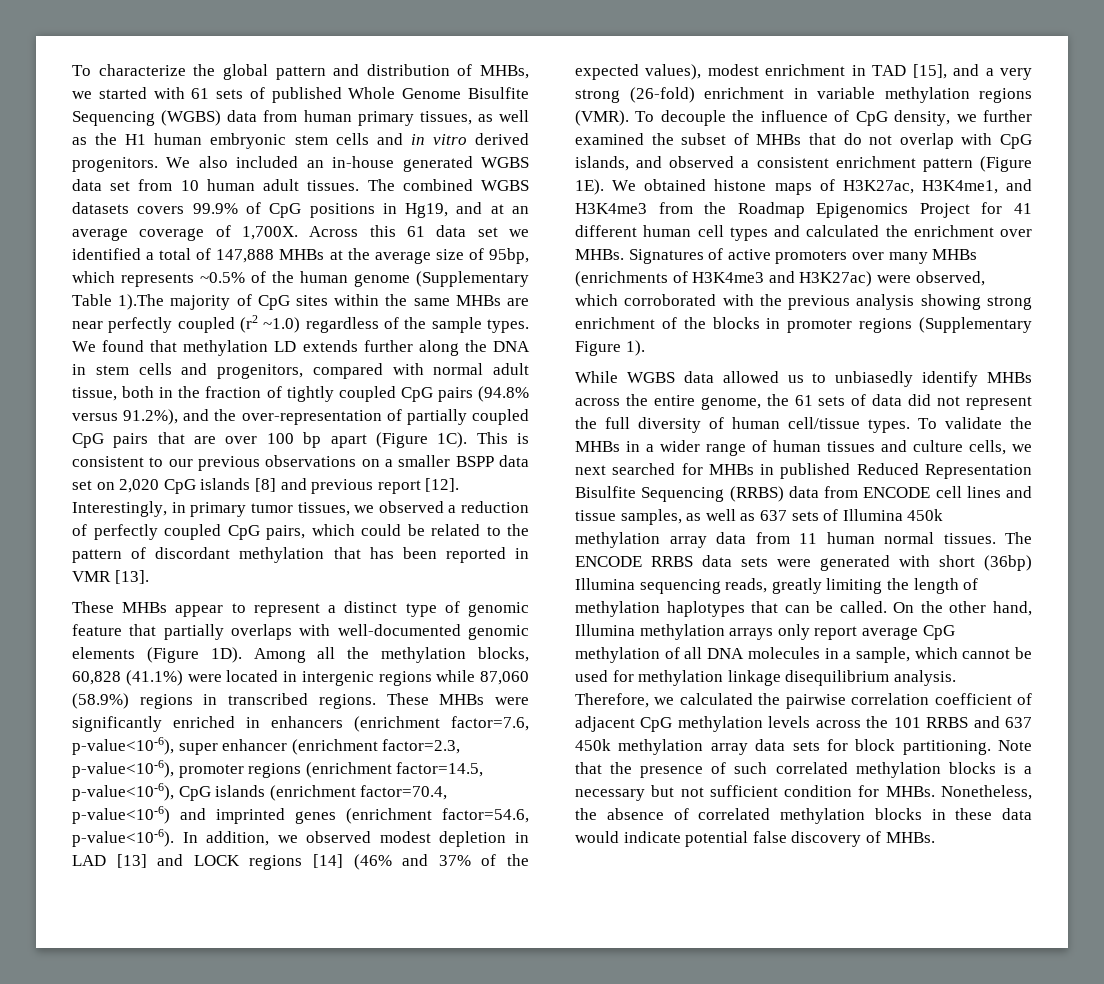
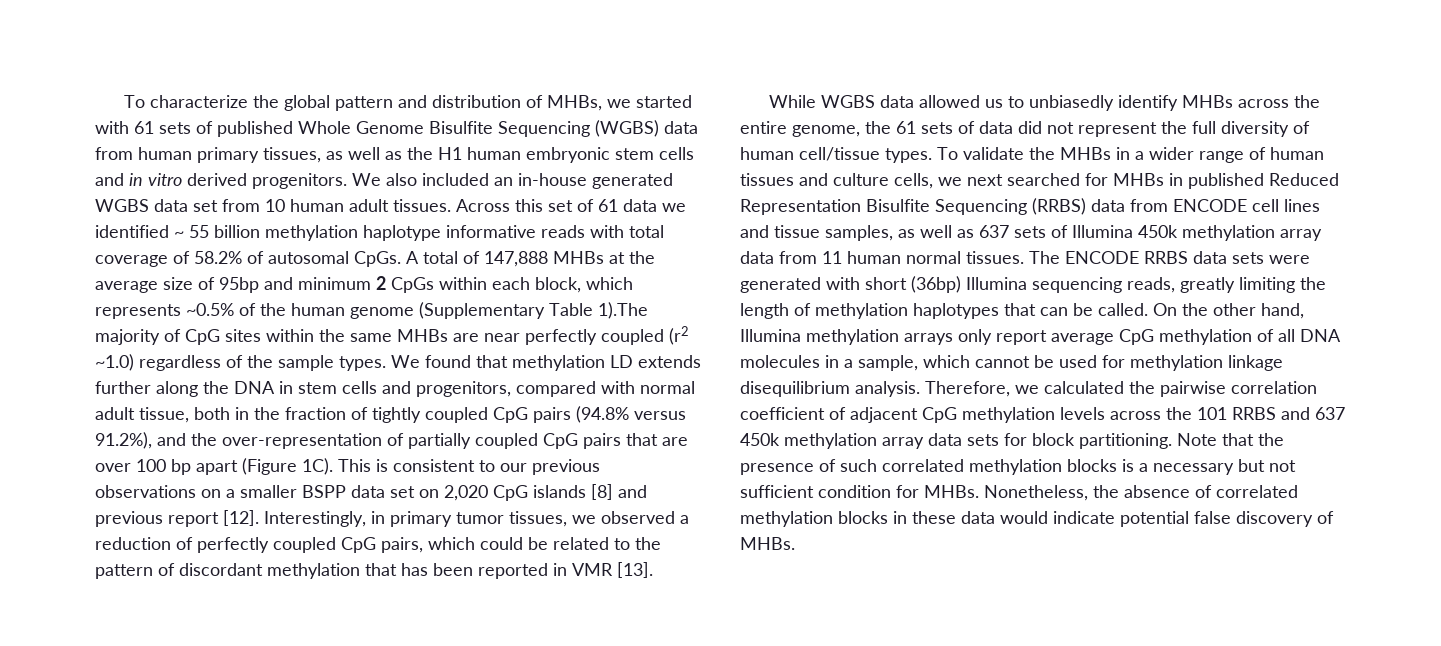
- The combined WGBS datasets covers 99.9% of CpG positions in Hg19, and at an average coverage of 1,700X. Across this 61 data set we identified a total of 147,888 MHBs at the average size of 95bp, which represents ~0.5% of the human genome (Supplementary Table 1).The majority of CpG sites within the same MHBs are near perfectly coupled (r2 ~1.0) regardless of the sample types.
+ Across this set of 61 data we identified ~ 55 billion methylation haplotype informative reads with total coverage of 58.2% of autosomal CpGs. A total of 147,888 MHBs at the average size of 95bp and minimum 2 CpGs within each block, which represents ~0.5% of the human genome (Supplementary Table 1).The majority of CpG sites within the same MHBs are near perfectly coupled (r2 ~1.0) regardless of the sample types.
- These MHBs appear to represent a distinct type of genomic feature that partially overlaps with well-documented genomic elements (Figure 1D). Among all the methylation blocks, 60,828 (41.1%) were located in intergenic regions while 87,060 (58.9%) regions in transcribed regions. These MHBs were significantly enriched in enhancers (enrichment factor=7.6, p-value<10-6), super enhancer (enrichment factor=2.3, p-value<10-6), promoter regions (enrichment factor=14.5, p-value<10-6), CpG islands (enrichment factor=70.4, p-value<10-6) and imprinted genes (enrichment factor=54.6, p-value<10-6). In addition, we observed modest depletion in LAD [13] and LOCK regions [14] (46% and 37% of the expected values), modest enrichment in TAD [15], and a very strong (26-fold) enrichment in variable methylation regions (VMR). To decouple the influence of CpG density, we further examined the subset of MHBs that do not overlap with CpG islands, and observed a consistent enrichment pattern (Figure 1E). We obtained histone maps of H3K27ac, H3K4me1, and H3K4me3 from the Roadmap Epigenomics Project for 41 different human cell types and calculated the enrichment over MHBs. Signatures of active promoters over many MHBs (enrichments of H3K4me3 and H3K27ac) were observed, which corroborated with the previous analysis showing strong enrichment of the blocks in promoter regions (Supplementary Figure 1).

